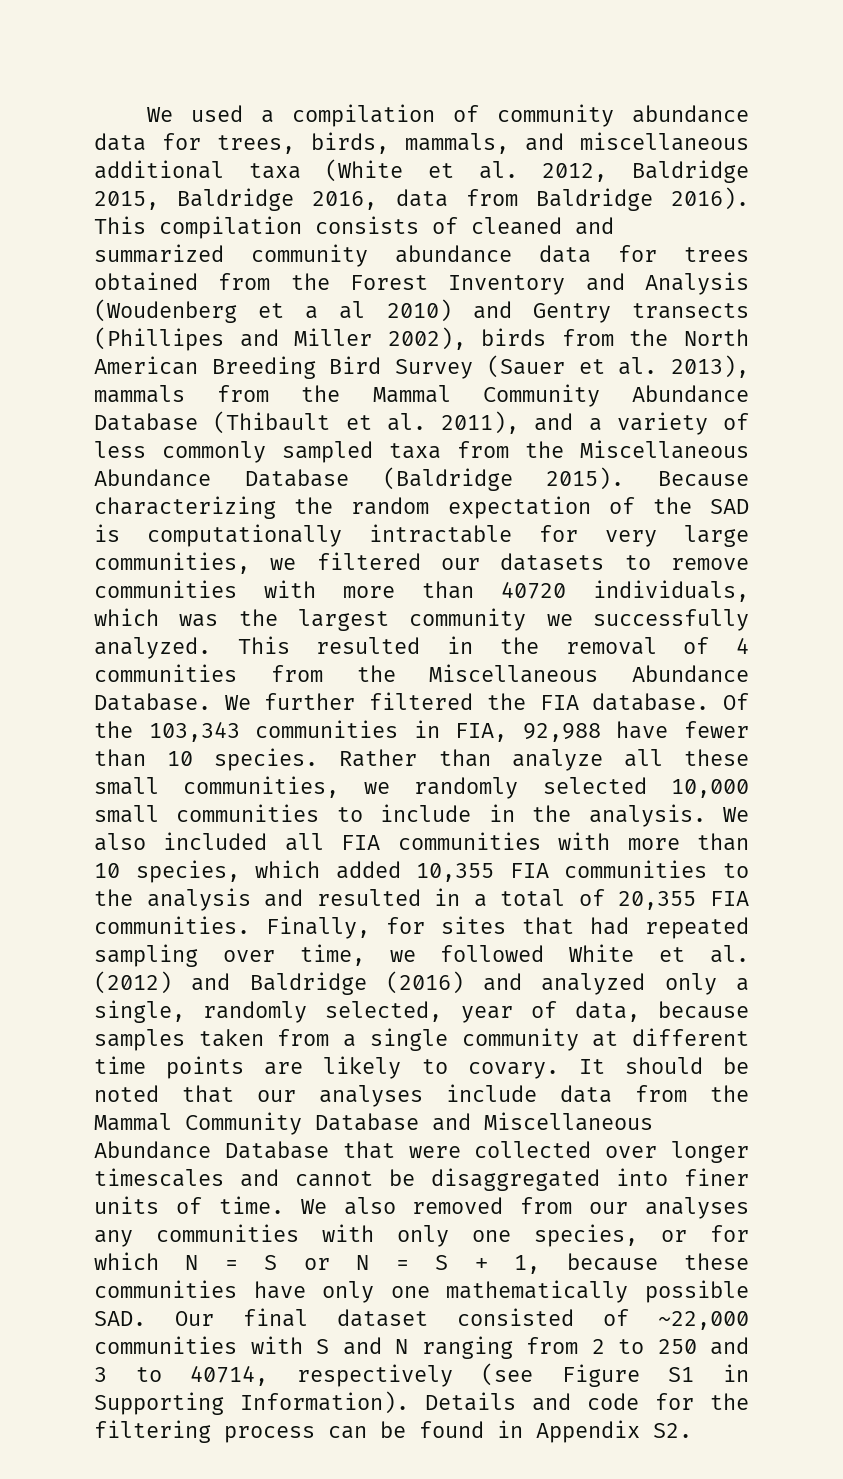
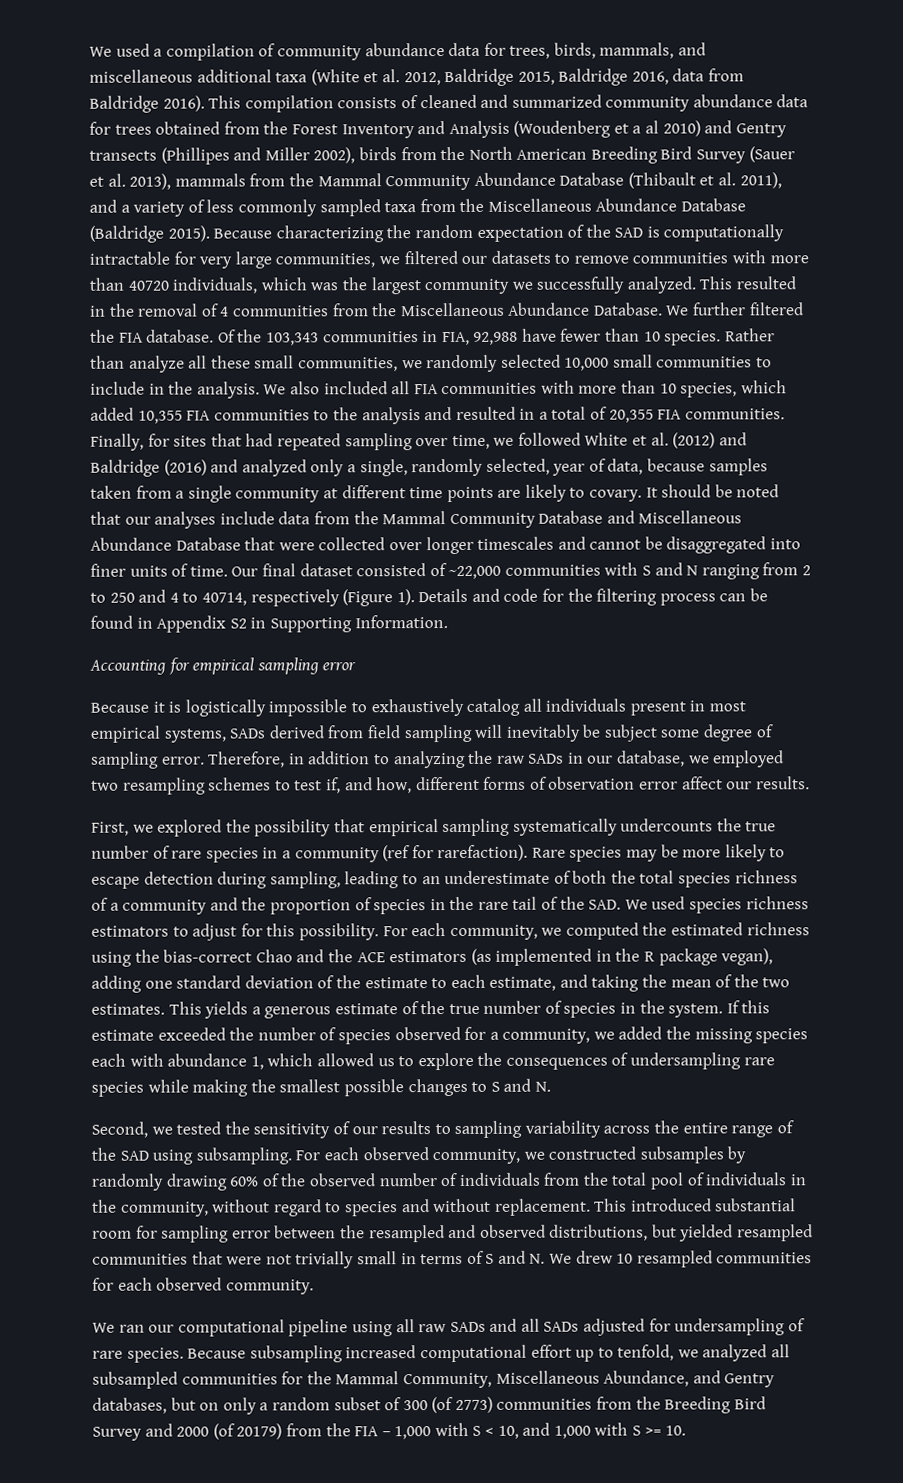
- We also removed from our analyses any communities with only one species, or for which N = S or N = S + 1, because these communities have only one mathematically possible SAD. Our final dataset consisted of ~22,000 communities with S and N ranging from 2 to 250 and 3 to 40714, respectively (see Figure S1 in Supporting Information).
+ Our final dataset consisted of ~22,000 communities with S and N ranging from 2 to 250 and 4 to 40714, respectively (Figure 1).
- Details and code for the filtering process can be found in Appendix S2.
+ Details and code for the filtering process can be found in Appendix S2 in Supporting Information.
+ Accounting for empirical sampling error
+ Because it is logistically impossible to exhaustively catalog all individuals present in most empirical systems, SADs derived from field sampling will inevitably be subject some degree of sampling error. Therefore, in addition to analyzing the raw SADs in our database, we employed two resampling schemes to test if, and how, different forms of observation error affect our results.
+ First, we explored the possibility that empirical sampling systematically undercounts the true number of rare species in a community (ref for rarefaction). Rare species may be more likely to escape detection during sampling, leading to an underestimate of both the total species richness of a community and the proportion of species in the rare tail of the SAD. We used species richness estimators to adjust for this possibility. For each community, we computed the estimated richness using the bias-correct Chao and the ACE estimators (as implemented in the R package vegan), adding one standard deviation of the estimate to each estimate, and taking the mean of the two estimates. This yields a generous estimate of the true number of species in the system. If this estimate exceeded the number of species observed for a community, we added the missing species each with abundance 1, which allowed us to explore the consequences of undersampling rare species while making the smallest possible changes to S and N.
+ Second, we tested the sensitivity of our results to sampling variability across the entire range of the SAD using subsampling. For each observed community, we constructed subsamples by randomly drawing 60% of the observed number of individuals from the total pool of individuals in the community, without regard to species and without replacement. This introduced substantial room for sampling error between the resampled and observed distributions, but yielded resampled communities that were not trivially small in terms of S and N. We drew 10 resampled communities for each observed community.
+ We ran our computational pipeline using all raw SADs and all SADs adjusted for undersampling of rare species. Because subsampling increased computational effort up to tenfold, we analyzed all subsampled communities for the Mammal Community, Miscellaneous Abundance, and Gentry databases, but on only a random subset of 300 (of 2773) communities from the Breeding Bird Survey and 2000 (of 20179) from the FIA – 1,000 with S < 10, and 1,000 with S >= 10.

